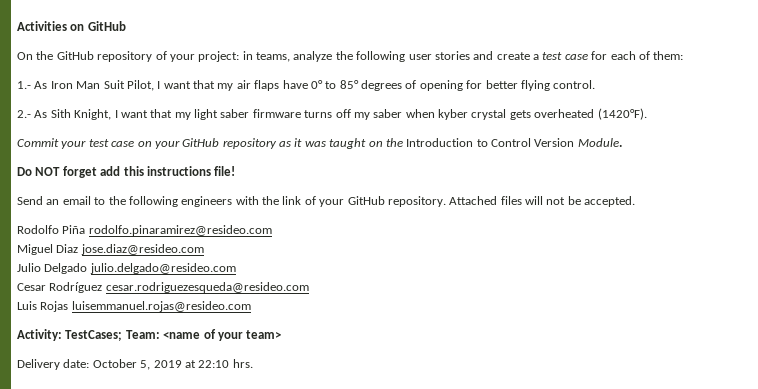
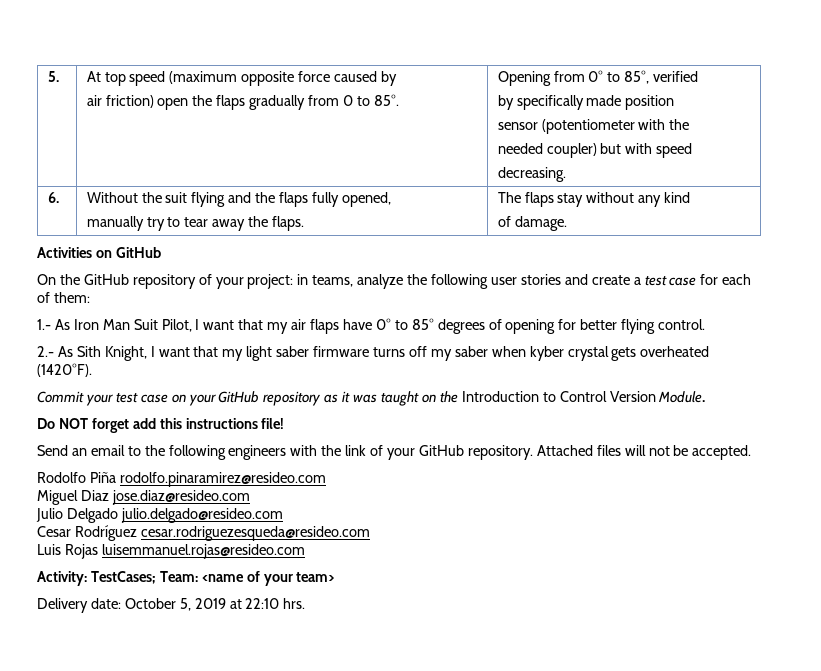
+ 5. | At top speed (maximum opposite force caused by
+ air friction) open the flaps gradually from 0 to 85°. | Opening from 0° to 85°, verified
+ by specifically made position
+ sensor (potentiometer with the
+ needed coupler) but with speed
+ decreasing.
+ 6. | Without the suit flying and the flaps fully opened,
+ manually try to tear away the flaps. | The flaps stay without any kind
+ of damage.

